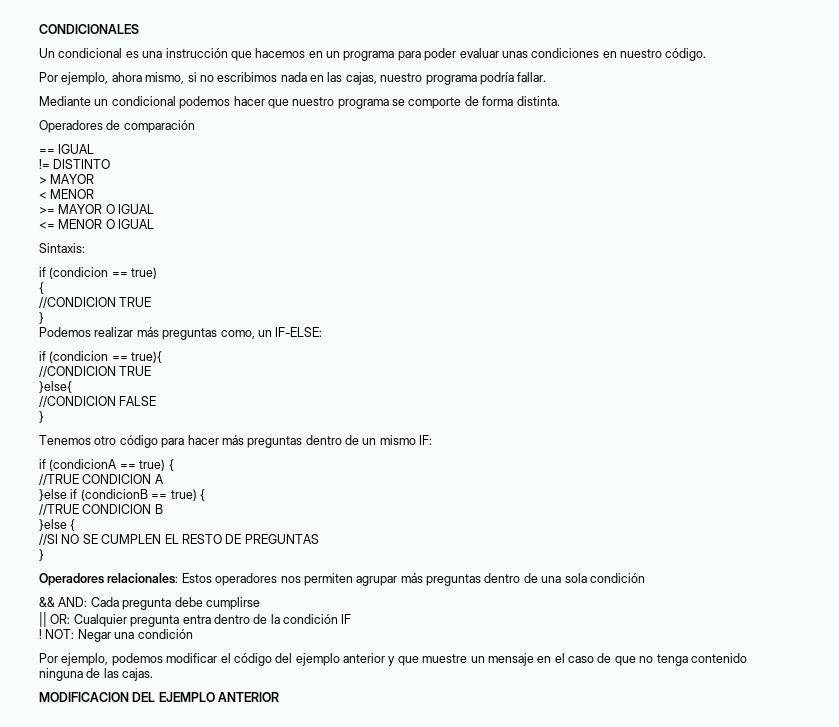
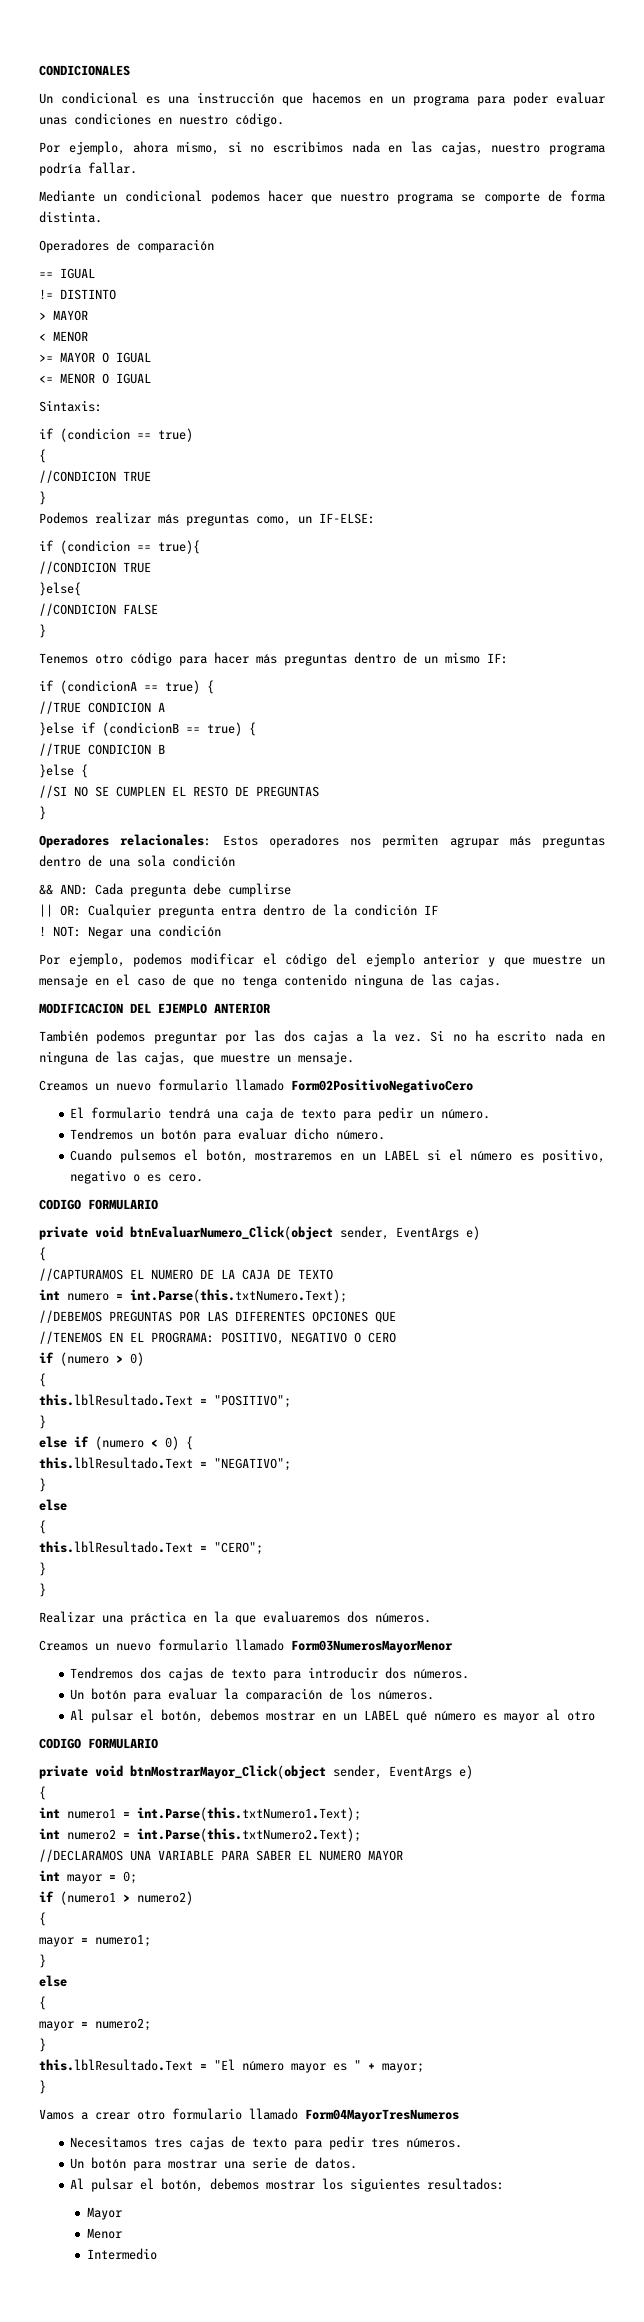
+ También podemos preguntar por las dos cajas a la vez. Si no ha escrito nada en ninguna de las cajas, que muestre un mensaje.
+ Creamos un nuevo formulario llamado Form02PositivoNegativoCero
+ El formulario tendrá una caja de texto para pedir un número.
+ Tendremos un botón para evaluar dicho número.
+ Cuando pulsemos el botón, mostraremos en un LABEL si el número es positivo, negativo o es cero.
+ CODIGO FORMULARIO
+ private void btnEvaluarNumero_Click(object sender, EventArgs e)
+ {
+ //CAPTURAMOS EL NUMERO DE LA CAJA DE TEXTO
+ int numero = int.Parse(this.txtNumero.Text);
+ //DEBEMOS PREGUNTAS POR LAS DIFERENTES OPCIONES QUE
+ //TENEMOS EN EL PROGRAMA: POSITIVO, NEGATIVO O CERO
+ if (numero > 0)
+ {
+ this.lblResultado.Text = "POSITIVO";
+ }
+ else if (numero < 0) {
+ this.lblResultado.Text = "NEGATIVO";
+ }
+ else
+ {
+ this.lblResultado.Text = "CERO";
+ }
+ }
+ Realizar una práctica en la que evaluaremos dos números.
+ Creamos un nuevo formulario llamado Form03NumerosMayorMenor
+ Tendremos dos cajas de texto para introducir dos números.
+ Un botón para evaluar la comparación de los números.
+ Al pulsar el botón, debemos mostrar en un LABEL qué número es mayor al otro
+ CODIGO FORMULARIO
+ private void btnMostrarMayor_Click(object sender, EventArgs e)
+ {
+ int numero1 = int.Parse(this.txtNumero1.Text);
+ int numero2 = int.Parse(this.txtNumero2.Text);
+ //DECLARAMOS UNA VARIABLE PARA SABER EL NUMERO MAYOR
+ int mayor = 0;
+ if (numero1 > numero2)
+ {
+ mayor = numero1;
+ }
+ else
+ {
+ mayor = numero2;
+ }
+ this.lblResultado.Text = "El número mayor es " + mayor;
+ }
+ Vamos a crear otro formulario llamado Form04MayorTresNumeros
+ Necesitamos tres cajas de texto para pedir tres números.
+ Un botón para mostrar una serie de datos.
+ Al pulsar el botón, debemos mostrar los siguientes resultados:
+ Mayor
+ Menor
+ Intermedio

